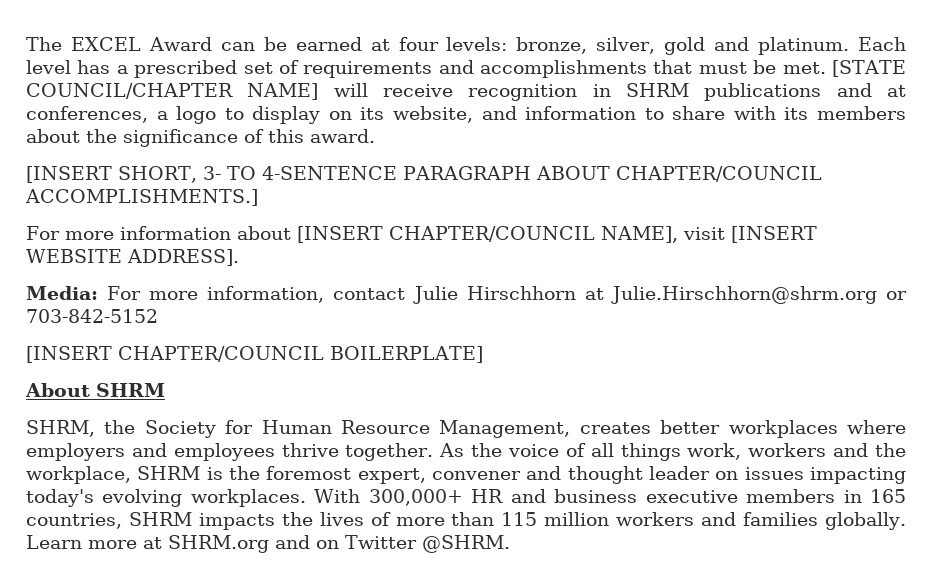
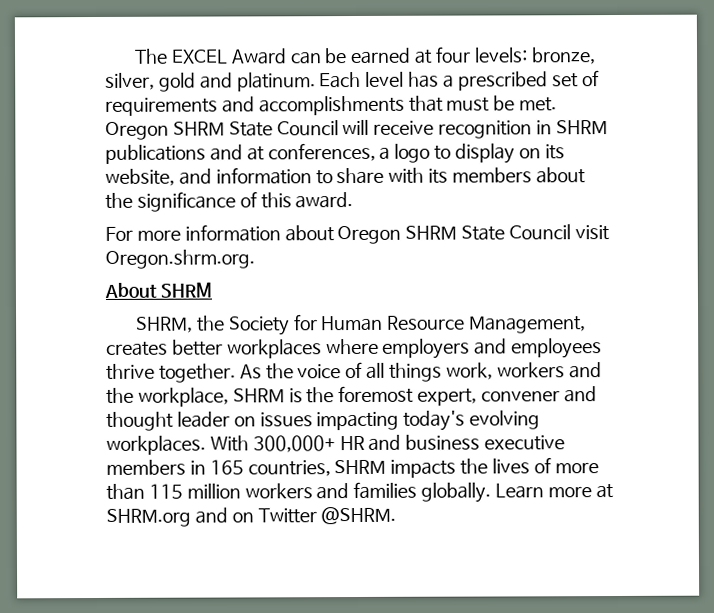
- [STATE COUNCIL/CHAPTER NAME] will receive recognition in SHRM publications and at conferences, a logo to display on its website, and information to share with its members about the significance of this award.
+ Oregon SHRM State Council will receive recognition in SHRM publications and at conferences, a logo to display on its website, and information to share with its members about the significance of this award.
- [INSERT SHORT, 3- TO 4-SENTENCE PARAGRAPH ABOUT CHAPTER/COUNCIL ACCOMPLISHMENTS.]
- For more information about [INSERT CHAPTER/COUNCIL NAME], visit [INSERT WEBSITE ADDRESS].
- Media: For more information, contact Julie Hirschhorn at Julie.Hirschhorn@shrm.org or 703-842-5152
- [INSERT CHAPTER/COUNCIL BOILERPLATE]
+ For more information about Oregon SHRM State Council visit Oregon.shrm.org.

